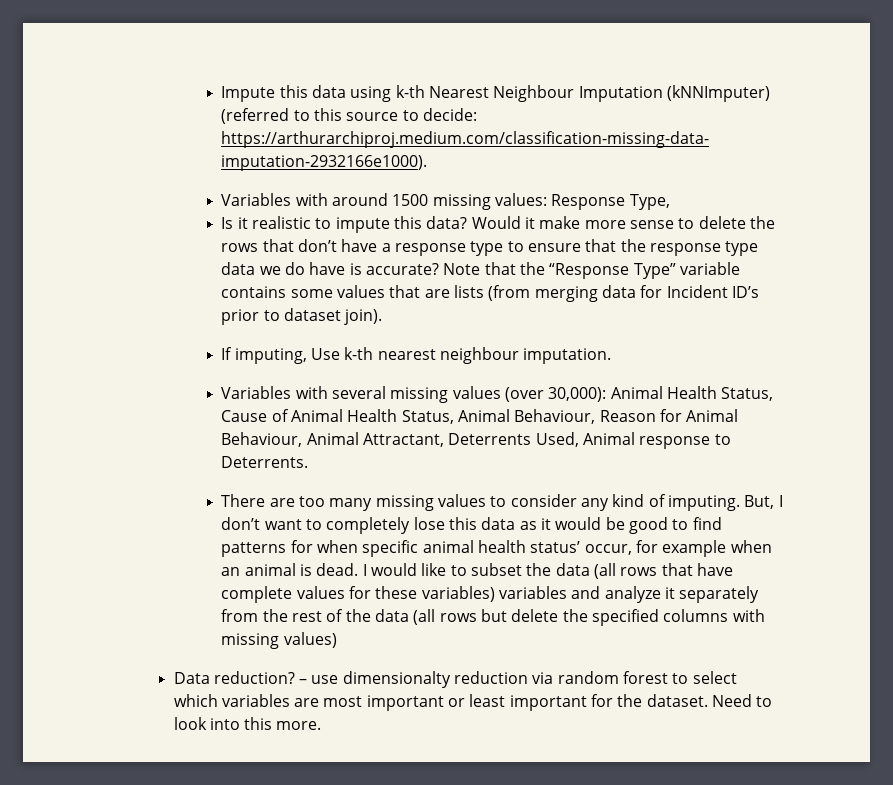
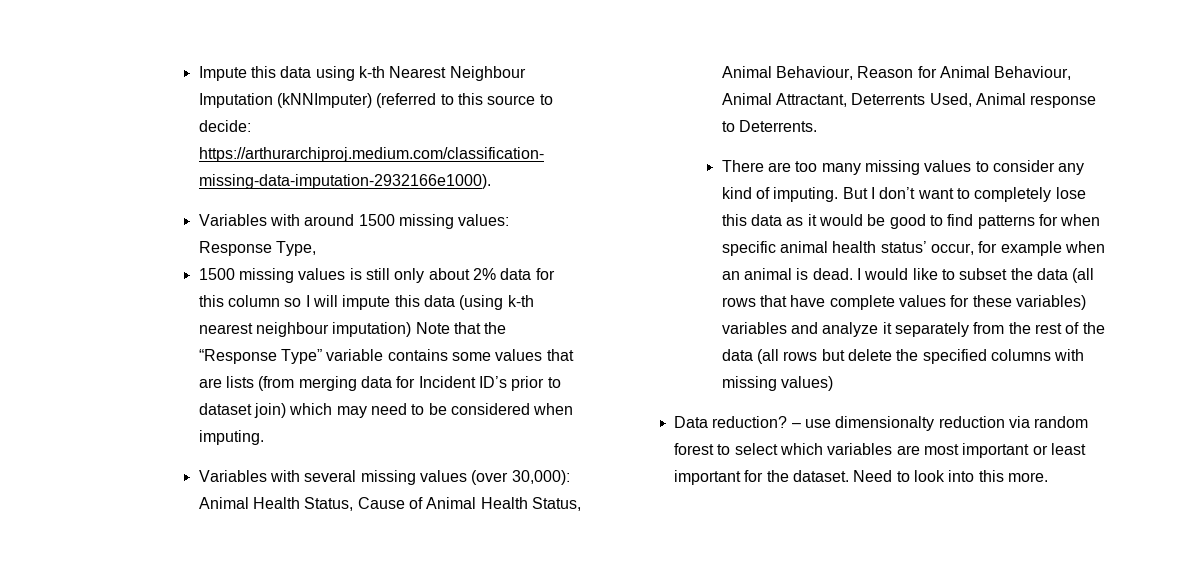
- Is it realistic to impute this data? Would it make more sense to delete the rows that don’t have a response type to ensure that the response type data we do have is accurate? Note that the “Response Type” variable contains some values that are lists (from merging data for Incident ID’s prior to dataset join).
- If imputing, Use k-th nearest neighbour imputation.
+ 1500 missing values is still only about 2% data for this column so I will impute this data (using k-th nearest neighbour imputation) Note that the “Response Type” variable contains some values that are lists (from merging data for Incident ID’s prior to dataset join) which may need to be considered when imputing.
- But, I don’t want to completely lose this data as it would be good to find patterns for when specific animal health status’ occur, for example when an animal is dead.
+ But I don’t want to completely lose this data as it would be good to find patterns for when specific animal health status’ occur, for example when an animal is dead.

